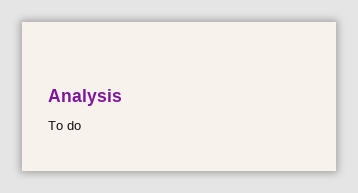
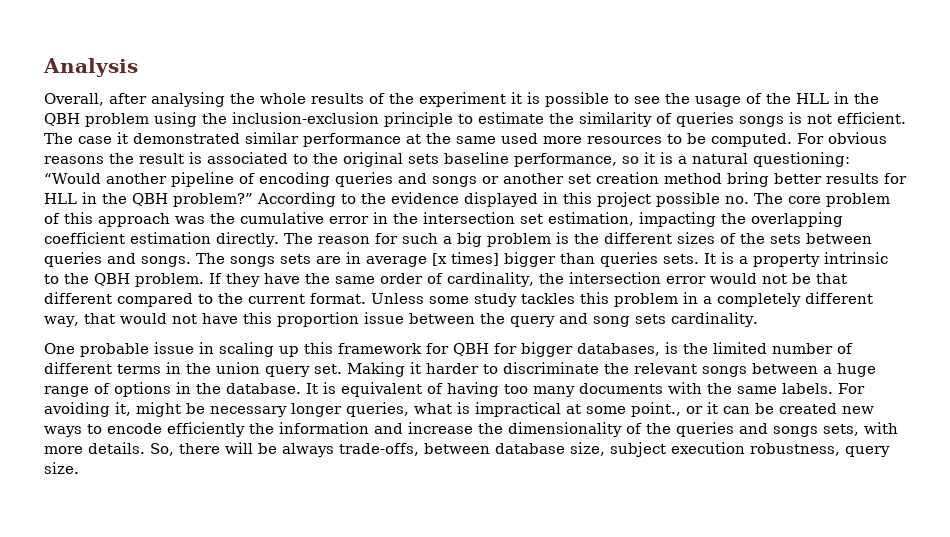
- To do
+ Overall, after analysing the whole results of the experiment it is possible to see the usage of the HLL in the QBH problem using the inclusion-exclusion principle to estimate the similarity of queries songs is not efficient. The case it demonstrated similar performance at the same used more resources to be computed. For obvious reasons the result is associated to the original sets baseline performance, so it is a natural questioning: “Would another pipeline of encoding queries and songs or another set creation method bring better results for HLL in the QBH problem?” According to the evidence displayed in this project possible no. The core problem of this approach was the cumulative error in the intersection set estimation, impacting the overlapping coefficient estimation directly. The reason for such a big problem is the different sizes of the sets between queries and songs. The songs sets are in average [x times] bigger than queries sets. It is a property intrinsic to the QBH problem. If they have the same order of cardinality, the intersection error would not be that different compared to the current format. Unless some study tackles this problem in a completely different way, that would not have this proportion issue between the query and song sets cardinality.
+ One probable issue in scaling up this framework for QBH for bigger databases, is the limited number of different terms in the union query set. Making it harder to discriminate the relevant songs between a huge range of options in the database. It is equivalent of having too many documents with the same labels. For avoiding it, might be necessary longer queries, what is impractical at some point., or it can be created new ways to encode efficiently the information and increase the dimensionality of the queries and songs sets, with more details. So, there will be always trade-offs, between database size, subject execution robustness, query size.

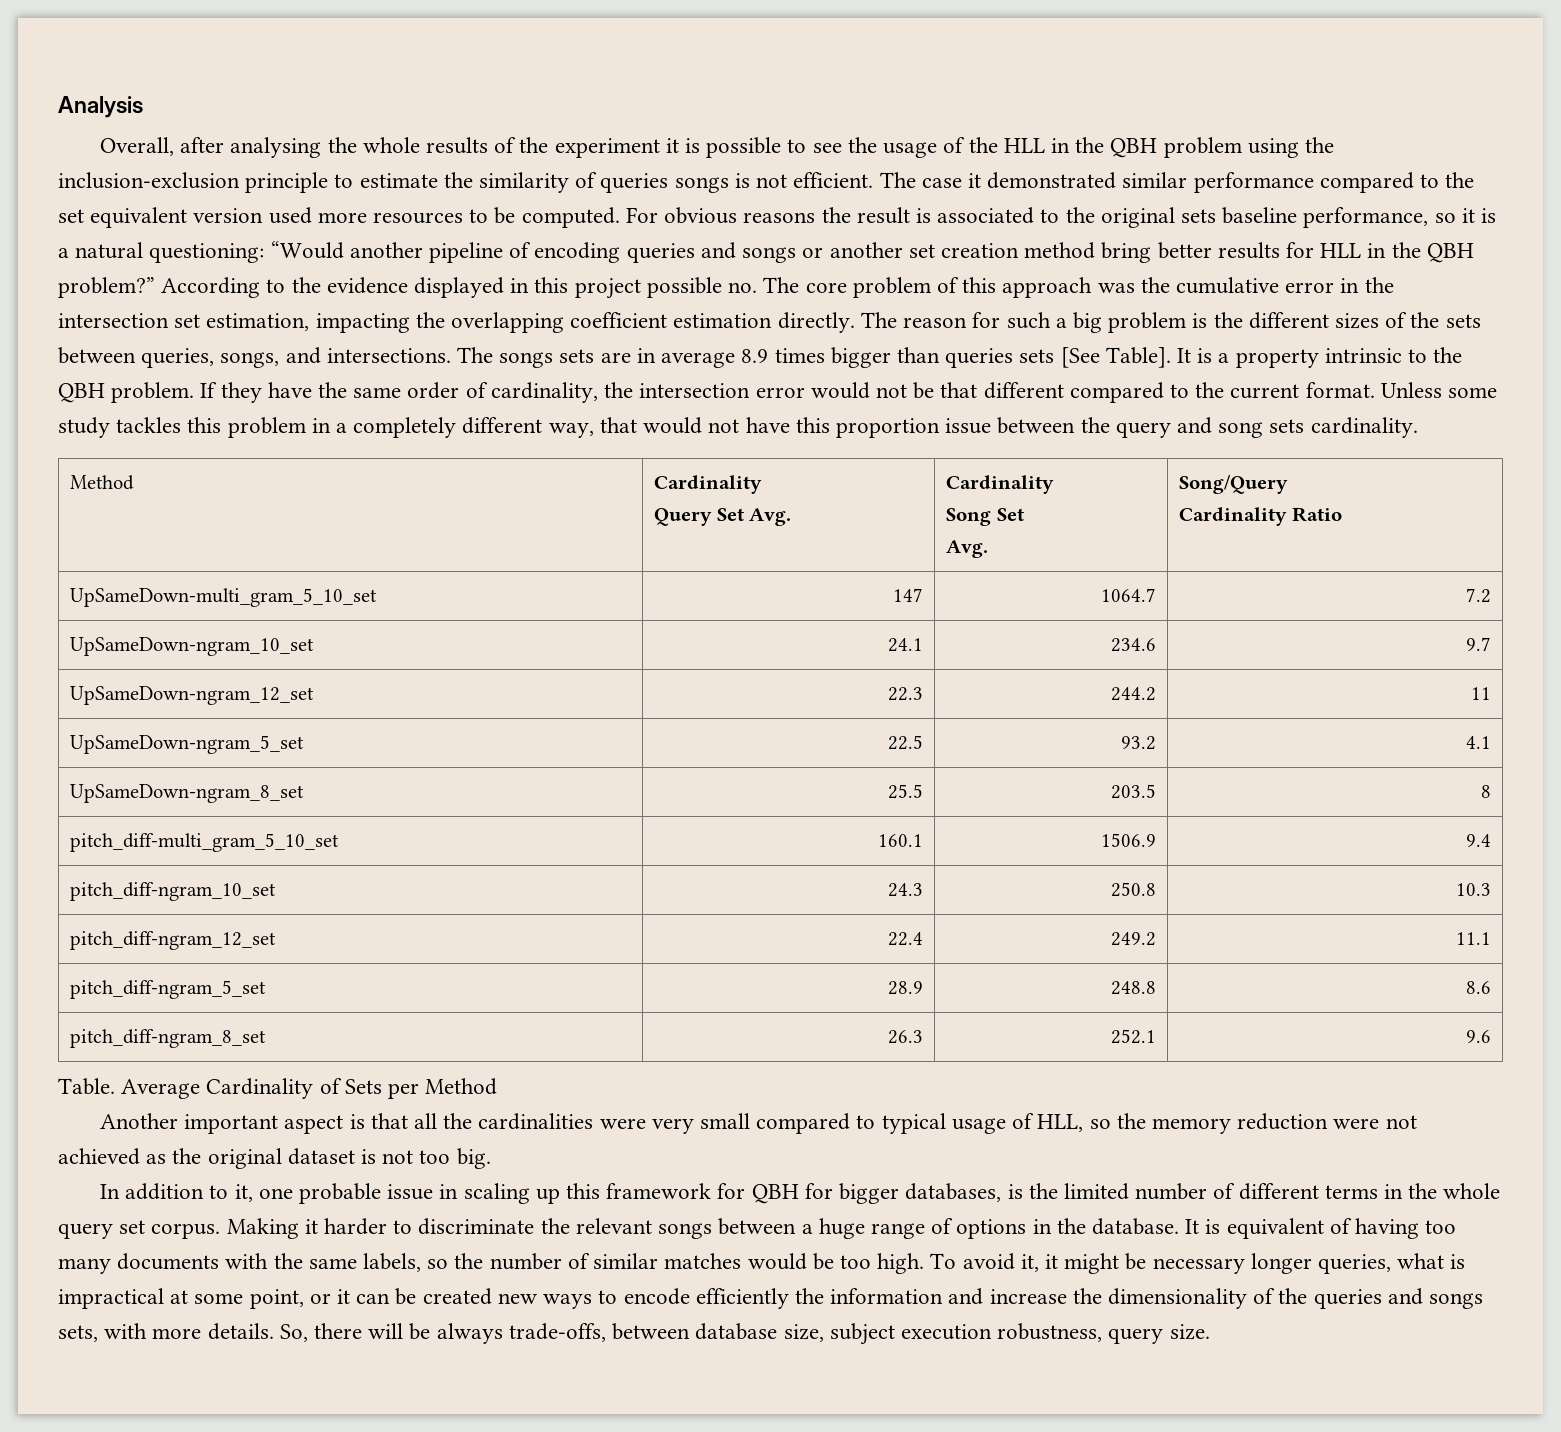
- The case it demonstrated similar performance at the same used more resources to be computed.
+ The case it demonstrated similar performance compared to the set equivalent version used more resources to be computed.
- The reason for such a big problem is the different sizes of the sets between queries and songs.
+ The reason for such a big problem is the different sizes of the sets between queries, songs, and intersections.
- The songs sets are in average [x times] bigger than queries sets.
+ The songs sets are in average 8.9 times bigger than queries sets [See Table].
- One probable issue in scaling up this framework for QBH for bigger databases, is the limited number of different terms in the union query set.
+ Method | Cardinality
+ Query Set Avg. | Cardinality
+ Song Set
+ Avg. | Song/Query
+ Cardinality Ratio
+ UpSameDown-multi_gram_5_10_set | 147 | 1064.7 | 7.2
+ UpSameDown-ngram_10_set | 24.1 | 234.6 | 9.7
+ UpSameDown-ngram_12_set | 22.3 | 244.2 | 11
+ UpSameDown-ngram_5_set | 22.5 | 93.2 | 4.1
+ UpSameDown-ngram_8_set | 25.5 | 203.5 | 8
+ pitch_diff-multi_gram_5_10_set | 160.1 | 1506.9 | 9.4
+ pitch_diff-ngram_10_set | 24.3 | 250.8 | 10.3
+ pitch_diff-ngram_12_set | 22.4 | 249.2 | 11.1
+ pitch_diff-ngram_5_set | 28.9 | 248.8 | 8.6
+ pitch_diff-ngram_8_set | 26.3 | 252.1 | 9.6
+ Table. Average Cardinality of Sets per Method
+ Another important aspect is that all the cardinalities were very small compared to typical usage of HLL, so the memory reduction were not achieved as the original dataset is not too big.
+ In addition to it, one probable issue in scaling up this framework for QBH for bigger databases, is the limited number of different terms in the whole query set corpus.
- It is equivalent of having too many documents with the same labels. For avoiding it, might be necessary longer queries, what is impractical at some point., or it can be created new ways to encode efficiently the information and increase the dimensionality of the queries and songs sets, with more details.
+ It is equivalent of having too many documents with the same labels, so the number of similar matches would be too high. To avoid it, it might be necessary longer queries, what is impractical at some point, or it can be created new ways to encode efficiently the information and increase the dimensionality of the queries and songs sets, with more details.

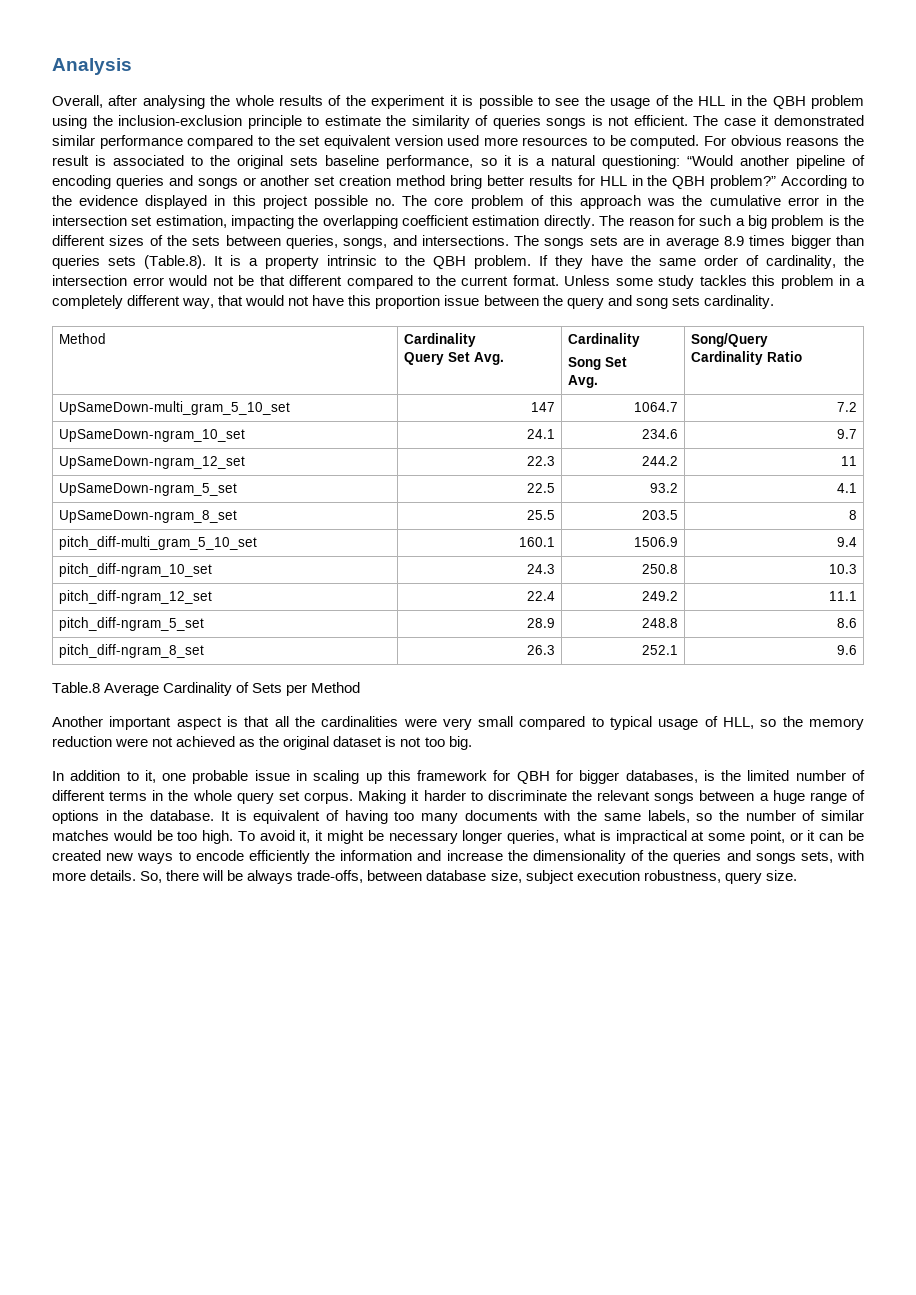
- The songs sets are in average 8.9 times bigger than queries sets [See Table]. It is a property intrinsic to the QBH problem.
+ The songs sets are in average 8.9 times bigger than queries sets (Table.8). It is a property intrinsic to the QBH problem.
- Table. Average Cardinality of Sets per Method
+ Table.8 Average Cardinality of Sets per Method

